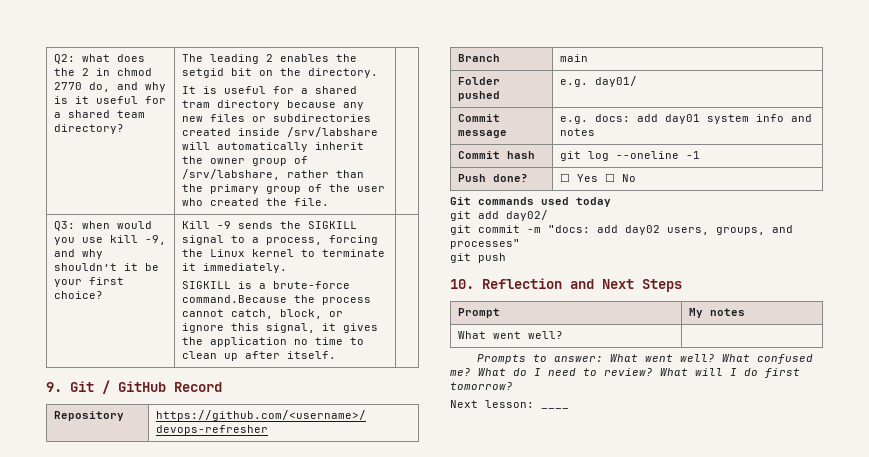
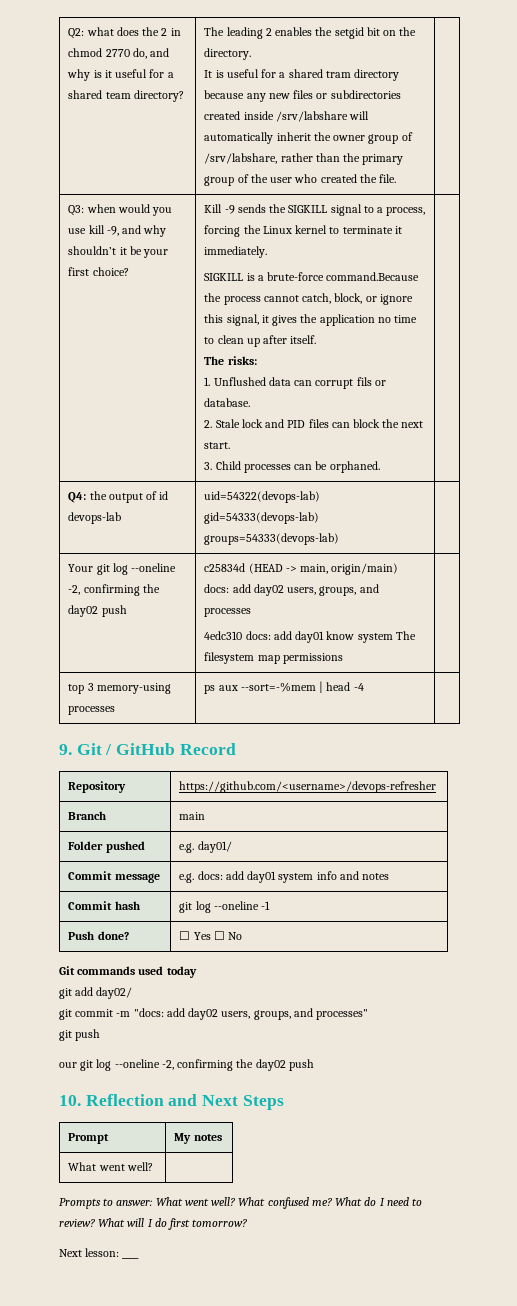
+ The risks:
+ 1. Unflushed data can corrupt fils or database.
+ 2. Stale lock and PID files can block the next start.
+ 3. Child processes can be orphaned. |
+ Q4: the output of id devops-lab | uid=54322(devops-lab) gid=54333(devops-lab) groups=54333(devops-lab) |
+ Your git log --oneline -2, confirming the day02 push | c25834d (HEAD -> main, origin/main) docs: add day02 users, groups, and processes
+ 4edc310 docs: add day01 know system The filesystem map permissions |
+ top 3 memory-using processes | ps aux --sort=-%mem | head -4 |
+ our git log --oneline -2, confirming the day02 push

